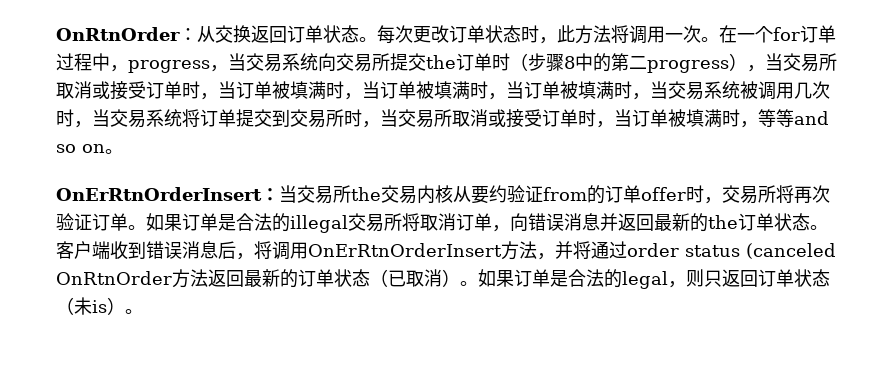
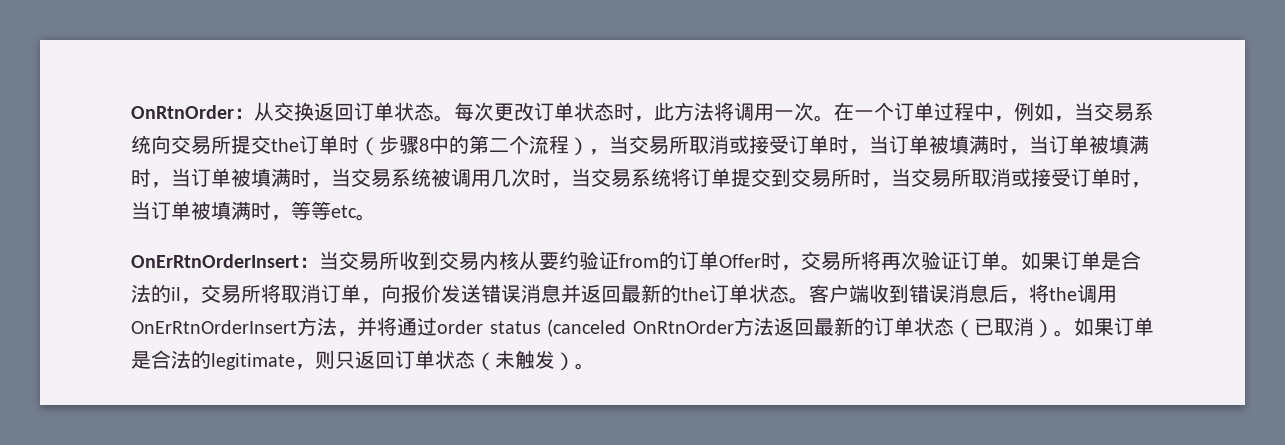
- 在一个for订单过程中，progress，当交易系统向交易所提交the订单时（步骤8中的第二progress），当交易所取消或接受订单时，当订单被填满时，当订单被填满时，当订单被填满时，当交易系统被调用几次时，当交易系统将订单提交到交易所时，当交易所取消或接受订单时，当订单被填满时，等等and so on。
+ 在一个订单过程中，例如，当交易系统向交易所提交the订单时（步骤8中的第二个流程），当交易所取消或接受订单时，当订单被填满时，当订单被填满时，当订单被填满时，当交易系统被调用几次时，当交易系统将订单提交到交易所时，当交易所取消或接受订单时，当订单被填满时，等等etc。
- OnErRtnOrderInsert：当交易所the交易内核从要约验证from的订单offer时，交易所将再次验证订单。
+ OnErRtnOrderInsert：当交易所收到交易内核从要约验证from的订单Offer时，交易所将再次验证订单。
- 如果订单是合法的illegal交易所将取消订单，向错误消息并返回最新的the订单状态。
+ 如果订单是合法的il，交易所将取消订单，向报价发送错误消息并返回最新的the订单状态。
- 客户端收到错误消息后，将调用OnErRtnOrderInsert方法，并将通过order status (canceled OnRtnOrder方法返回最新的订单状态（已取消）。
+ 客户端收到错误消息后，将the调用OnErRtnOrderInsert方法，并将通过order status (canceled OnRtnOrder方法返回最新的订单状态（已取消）。
- 如果订单是合法的legal，则只返回订单状态（未is）。
+ 如果订单是合法的legitimate，则只返回订单状态（未触发）。

